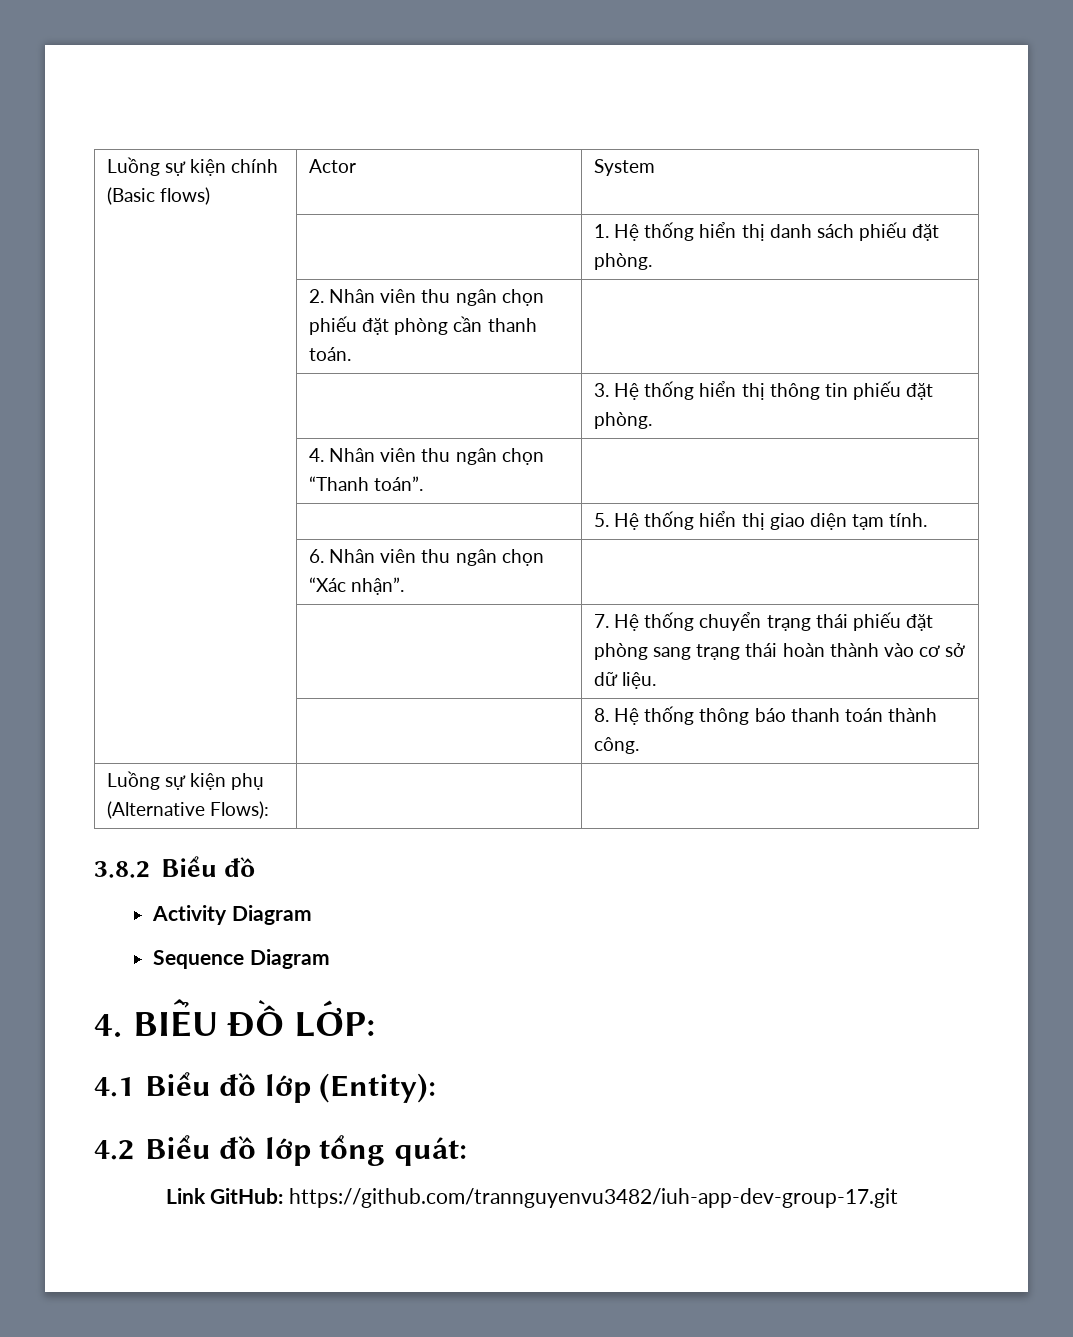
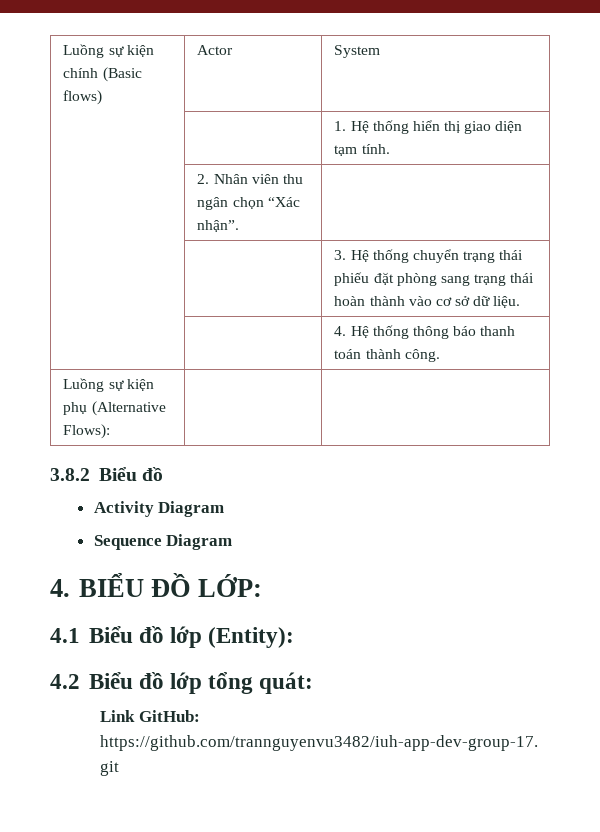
- | | 1. Hệ thống hiển thị danh sách phiếu đặt phòng.
- | 2. Nhân viên thu ngân chọn phiếu đặt phòng cần thanh toán. |
- | | 3. Hệ thống hiển thị thông tin phiếu đặt phòng.
- | 4. Nhân viên thu ngân chọn “Thanh toán”. |
- | | 5. Hệ thống hiển thị giao diện tạm tính.
+ | | 1. Hệ thống hiển thị giao diện tạm tính.
- | 6. Nhân viên thu ngân chọn “Xác nhận”. |
+ | 2. Nhân viên thu ngân chọn “Xác nhận”. |
- | | 7. Hệ thống chuyển trạng thái phiếu đặt phòng sang trạng thái hoàn thành vào cơ sở dữ liệu.
+ | | 3. Hệ thống chuyển trạng thái phiếu đặt phòng sang trạng thái hoàn thành vào cơ sở dữ liệu.
- | | 8. Hệ thống thông báo thanh toán thành công.
+ | | 4. Hệ thống thông báo thanh toán thành công.

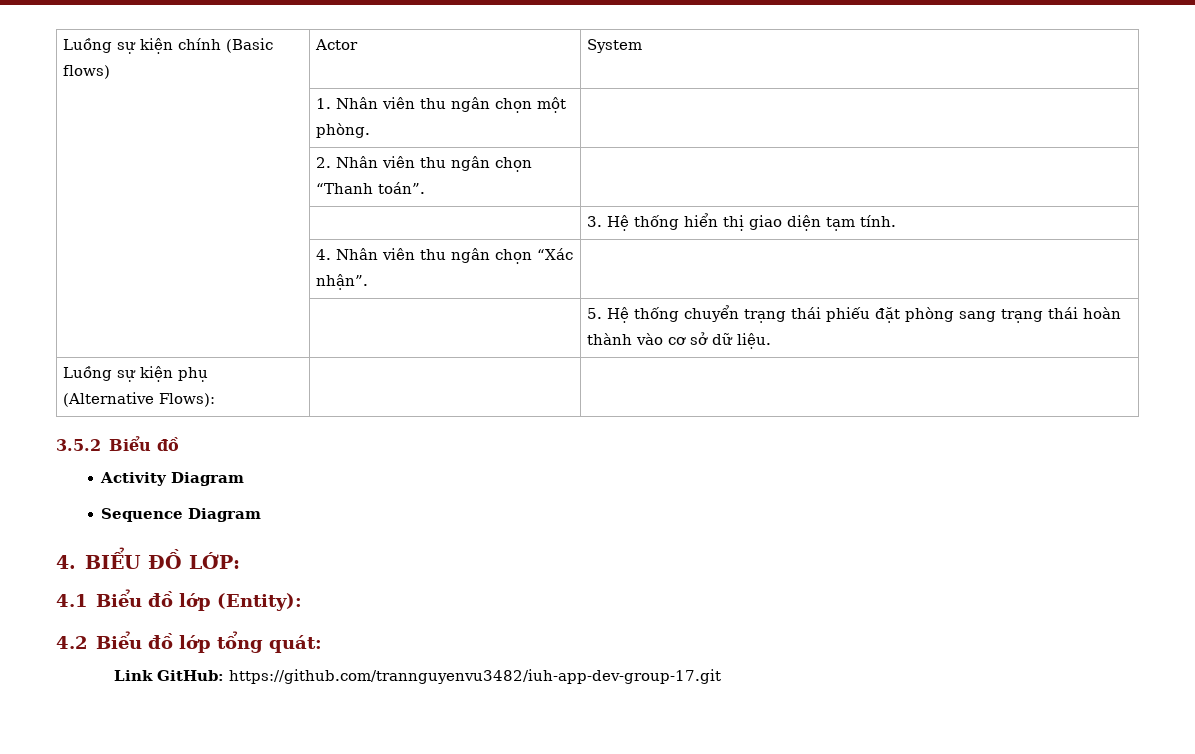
- | | 1. Hệ thống hiển thị giao diện tạm tính.
+ | 1. Nhân viên thu ngân chọn một phòng. |
+ | 2. Nhân viên thu ngân chọn “Thanh toán”. |
+ | | 3. Hệ thống hiển thị giao diện tạm tính.
- | 2. Nhân viên thu ngân chọn “Xác nhận”. |
+ | 4. Nhân viên thu ngân chọn “Xác nhận”. |
- | | 3. Hệ thống chuyển trạng thái phiếu đặt phòng sang trạng thái hoàn thành vào cơ sở dữ liệu.
+ | | 5. Hệ thống chuyển trạng thái phiếu đặt phòng sang trạng thái hoàn thành vào cơ sở dữ liệu.
- | | 4. Hệ thống thông báo thanh toán thành công.
- 3.8.2 Biểu đồ
+ 3.5.2 Biểu đồ

